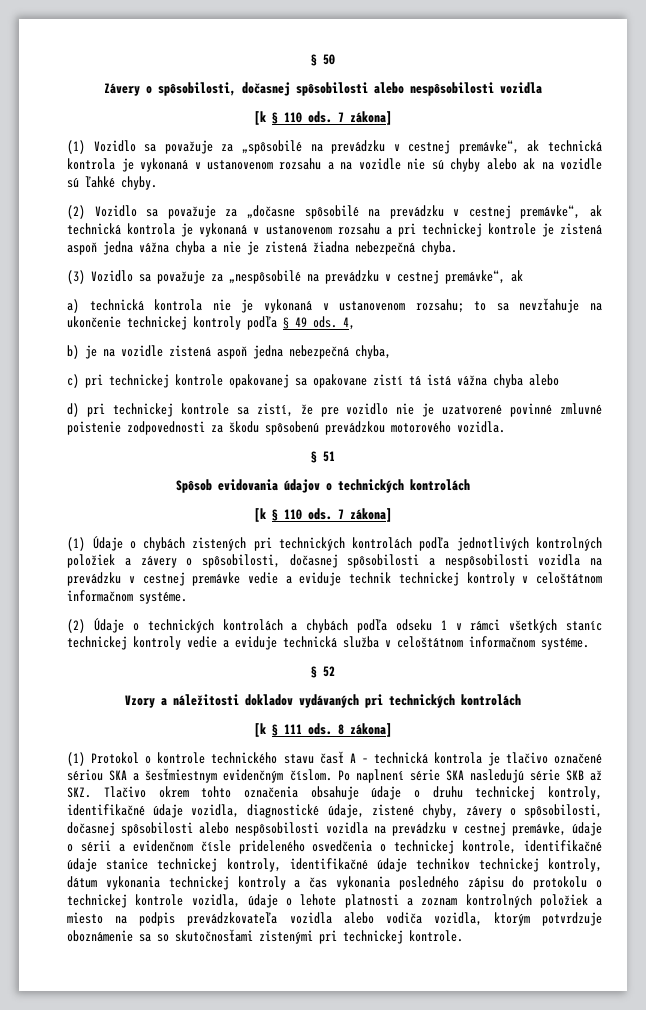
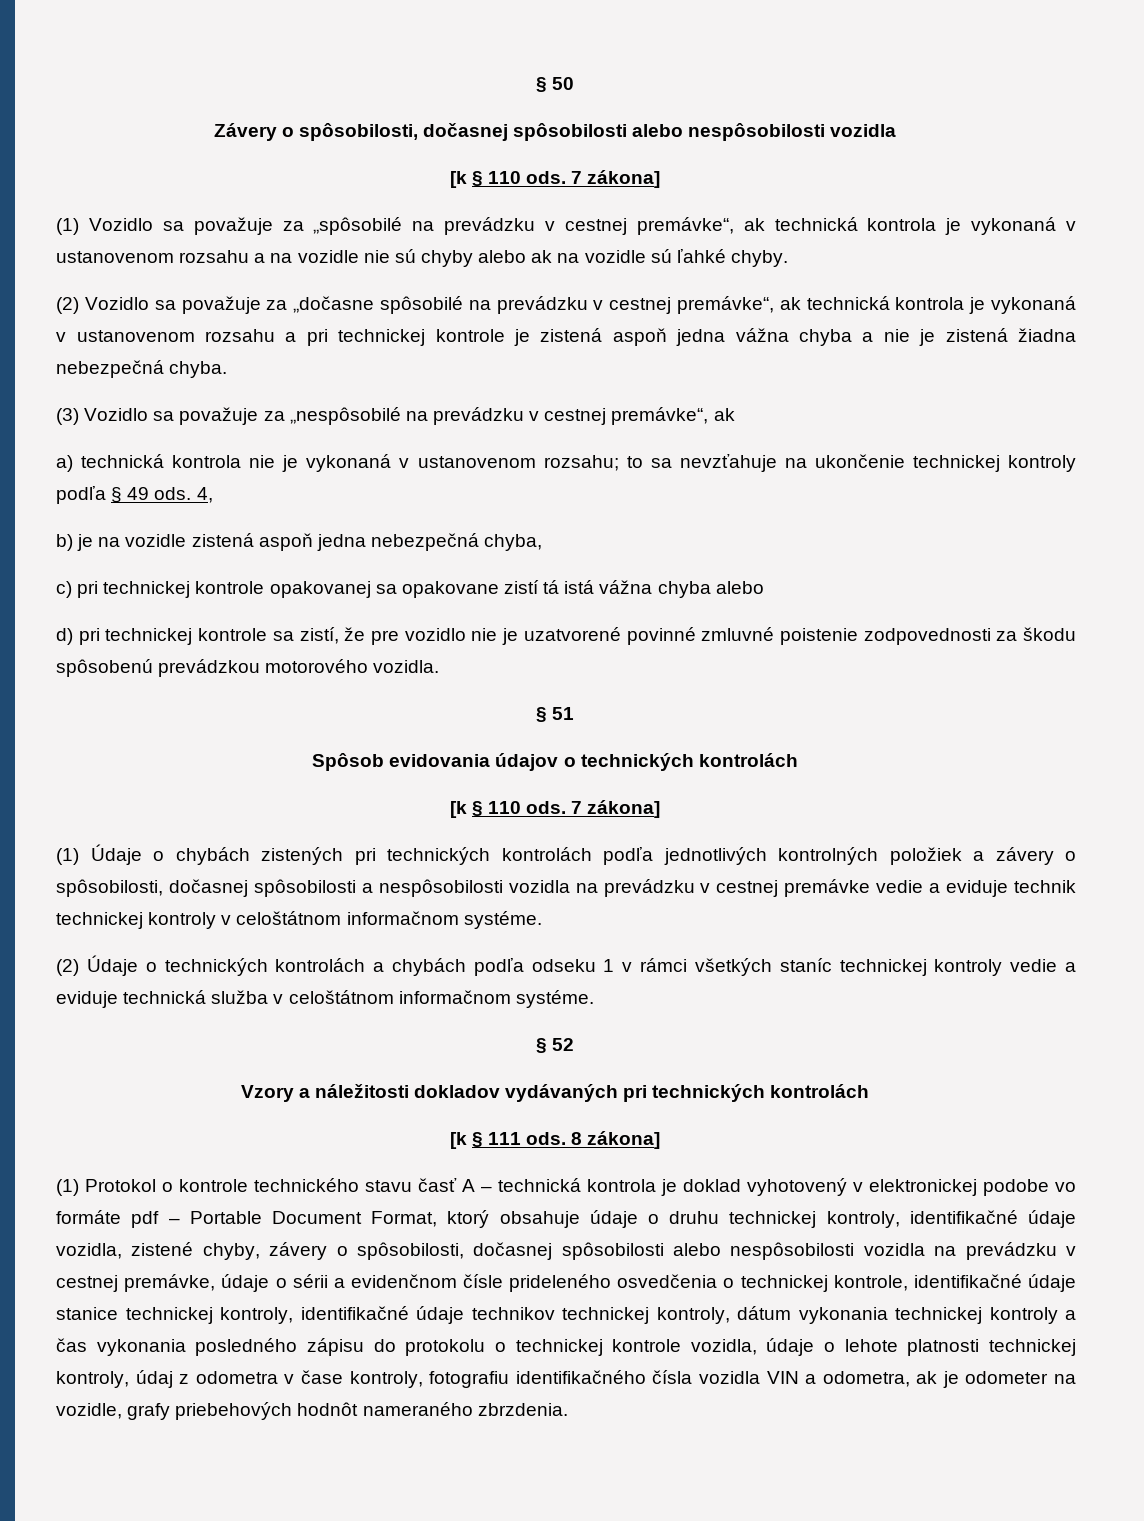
- (1) Protokol o kontrole technického stavu časť A – technická kontrola je tlačivo označené sériou SKA a šesťmiestnym evidenčným číslom. Po naplnení série SKA nasledujú série SKB až SKZ. Tlačivo okrem tohto označenia obsahuje údaje o druhu technickej kontroly, identifikačné údaje vozidla, diagnostické údaje, zistené chyby, závery o spôsobilosti, dočasnej spôsobilosti alebo nespôsobilosti vozidla na prevádzku v cestnej premávke, údaje o sérii a evidenčnom čísle prideleného osvedčenia o technickej kontrole, identifikačné údaje stanice technickej kontroly, identifikačné údaje technikov technickej kontroly, dátum vykonania technickej kontroly a čas vykonania posledného zápisu do protokolu o technickej kontrole vozidla, údaje o lehote platnosti a zoznam kontrolných položiek a miesto na podpis prevádzkovateľa vozidla alebo vodiča vozidla, ktorým potvrdzuje oboznámenie sa so skutočnosťami zistenými pri technickej kontrole.
+ (1) Protokol o kontrole technického stavu časť A – technická kontrola je doklad vyhotovený v elektronickej podobe vo formáte pdf – Portable Document Format, ktorý obsahuje údaje o druhu technickej kontroly, identifikačné údaje vozidla, zistené chyby, závery o spôsobilosti, dočasnej spôsobilosti alebo nespôsobilosti vozidla na prevádzku v cestnej premávke, údaje o sérii a evidenčnom čísle prideleného osvedčenia o technickej kontrole, identifikačné údaje stanice technickej kontroly, identifikačné údaje technikov technickej kontroly, dátum vykonania technickej kontroly a čas vykonania posledného zápisu do protokolu o technickej kontrole vozidla, údaje o lehote platnosti technickej kontroly, údaj z odometra v čase kontroly, fotografiu identifikačného čísla vozidla VIN a odometra, ak je odometer na vozidle, grafy priebehových hodnôt nameraného zbrzdenia.

